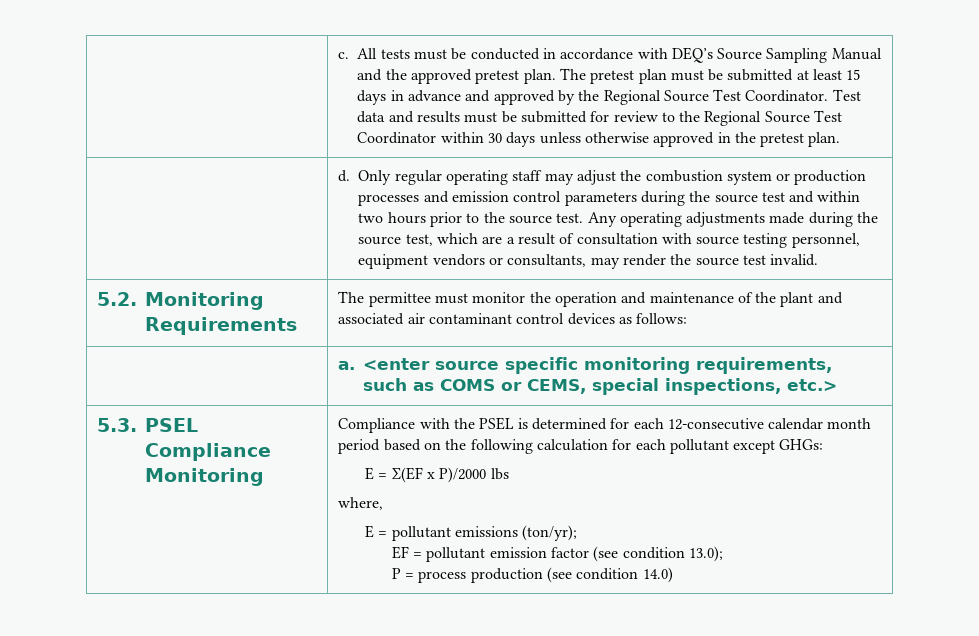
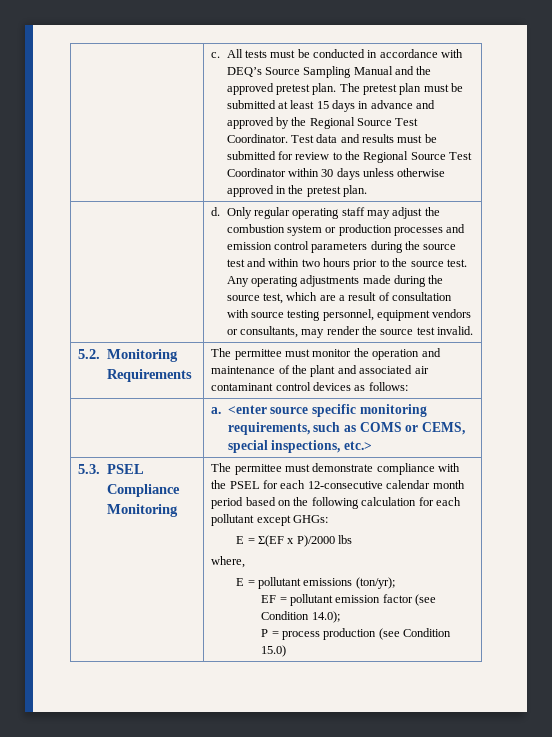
- Compliance with the PSEL is determined for each 12-consecutive calendar month period based on the following calculation for each pollutant except GHGs:
+ The permittee must demonstrate compliance with the PSEL for each 12-consecutive calendar month period based on the following calculation for each pollutant except GHGs:
- EF = pollutant emission factor (see condition 13.0);
+ EF = pollutant emission factor (see Condition 14.0);
- P = process production (see condition 14.0)
+ P = process production (see Condition 15.0)

